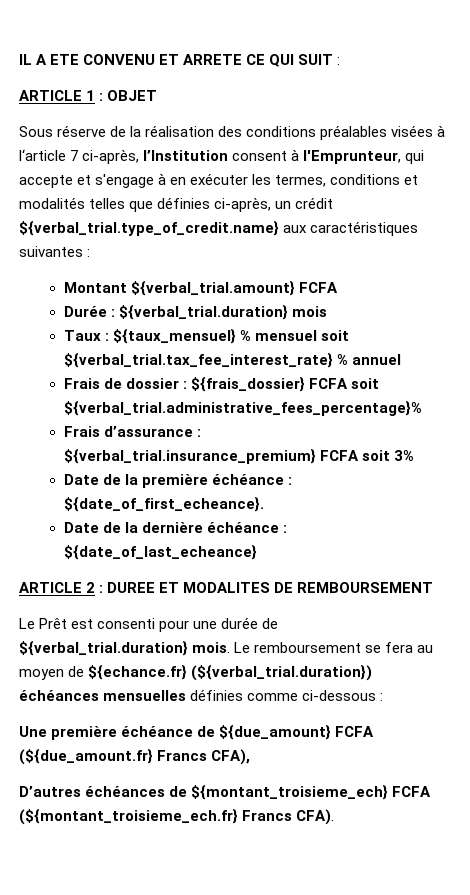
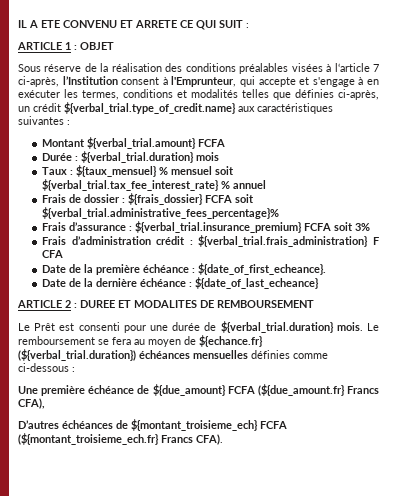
+ Frais d’administration crédit : ${verbal_trial.frais_administration} F CFA

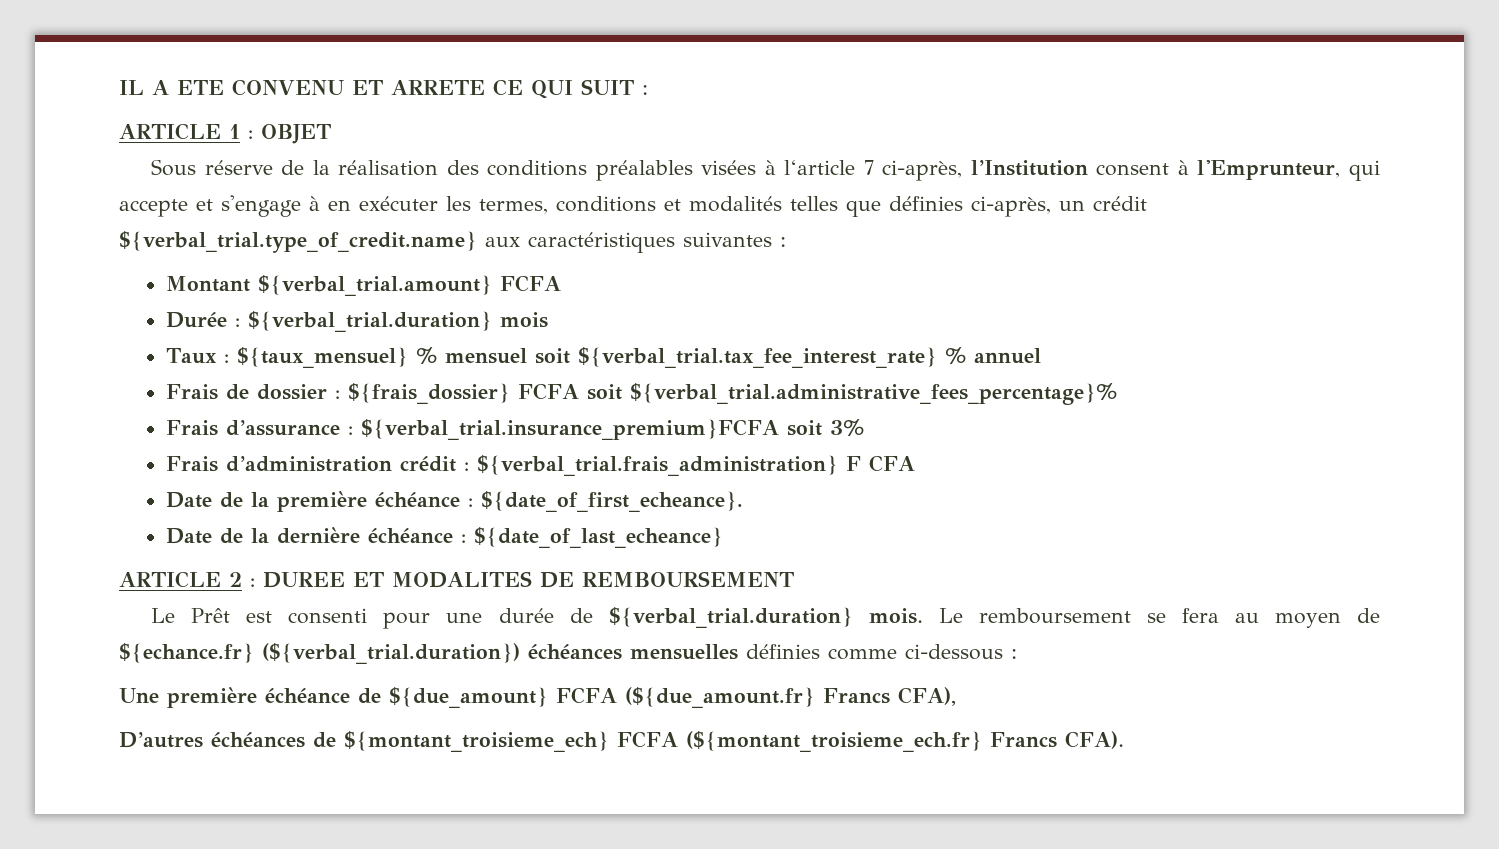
- Frais d’assurance : ${verbal_trial.insurance_premium} FCFA soit 3%
+ Frais d’assurance : ${verbal_trial.insurance_premium}FCFA soit 3%

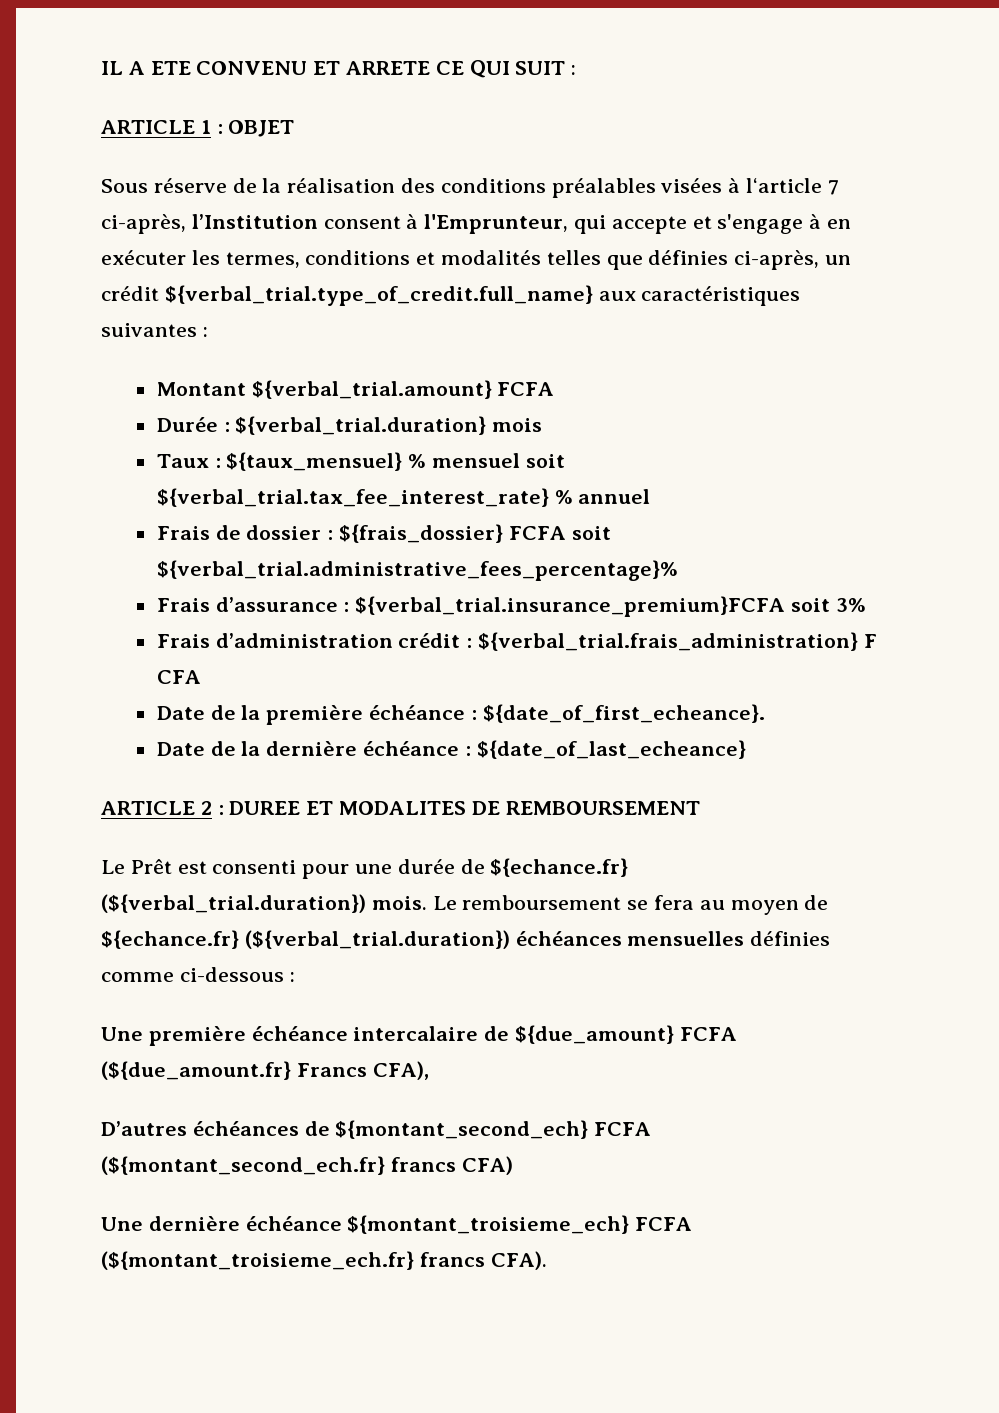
- Sous réserve de la réalisation des conditions préalables visées à l‘article 7 ci-après, l’Institution consent à l'Emprunteur, qui accepte et s'engage à en exécuter les termes, conditions et modalités telles que définies ci-après, un crédit ${verbal_trial.type_of_credit.name} aux caractéristiques suivantes :
+ Sous réserve de la réalisation des conditions préalables visées à l‘article 7 ci-après, l’Institution consent à l'Emprunteur, qui accepte et s'engage à en exécuter les termes, conditions et modalités telles que définies ci-après, un crédit ${verbal_trial.type_of_credit.full_name} aux caractéristiques suivantes :
- Le Prêt est consenti pour une durée de ${verbal_trial.duration} mois.
+ Le Prêt est consenti pour une durée de ${echance.fr} (${verbal_trial.duration}) mois.
- Une première échéance de ${due_amount} FCFA (${due_amount.fr} Francs CFA),
+ Une première échéance intercalaire de ${due_amount} FCFA (${due_amount.fr} Francs CFA),
- D’autres échéances de ${montant_troisieme_ech} FCFA (${montant_troisieme_ech.fr} Francs CFA).
+ D’autres échéances de ${montant_second_ech} FCFA (${montant_second_ech.fr} francs CFA)
+ Une dernière échéance ${montant_troisieme_ech} FCFA (${montant_troisieme_ech.fr} francs CFA).

